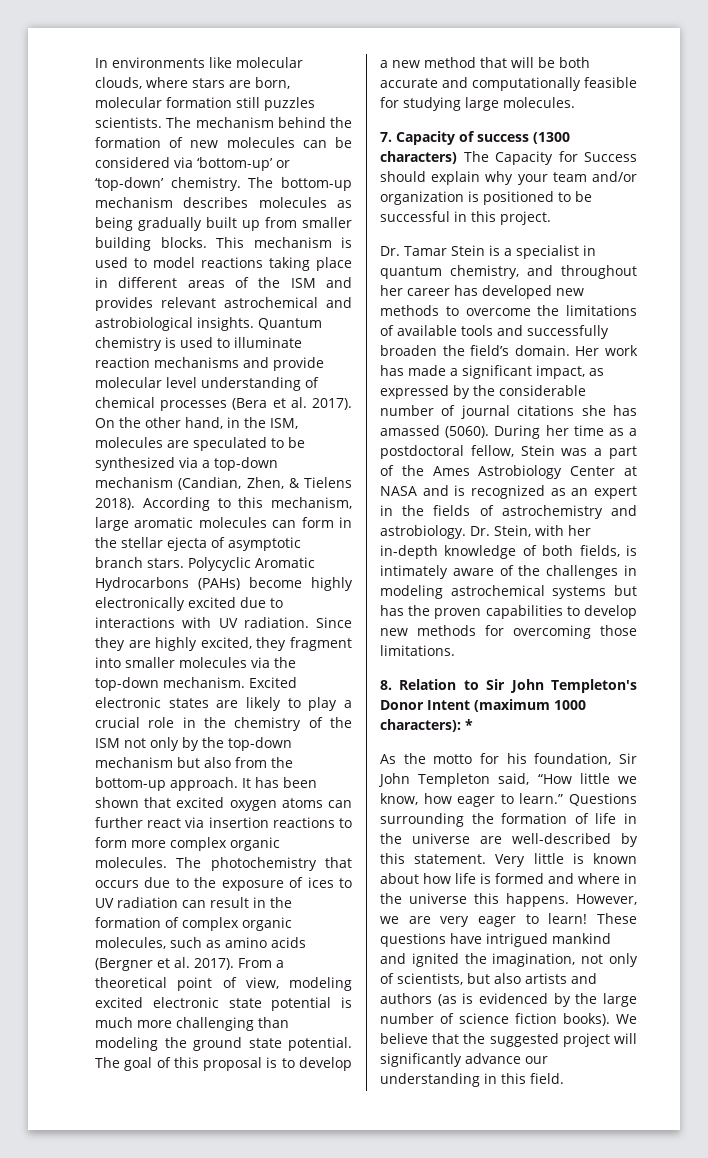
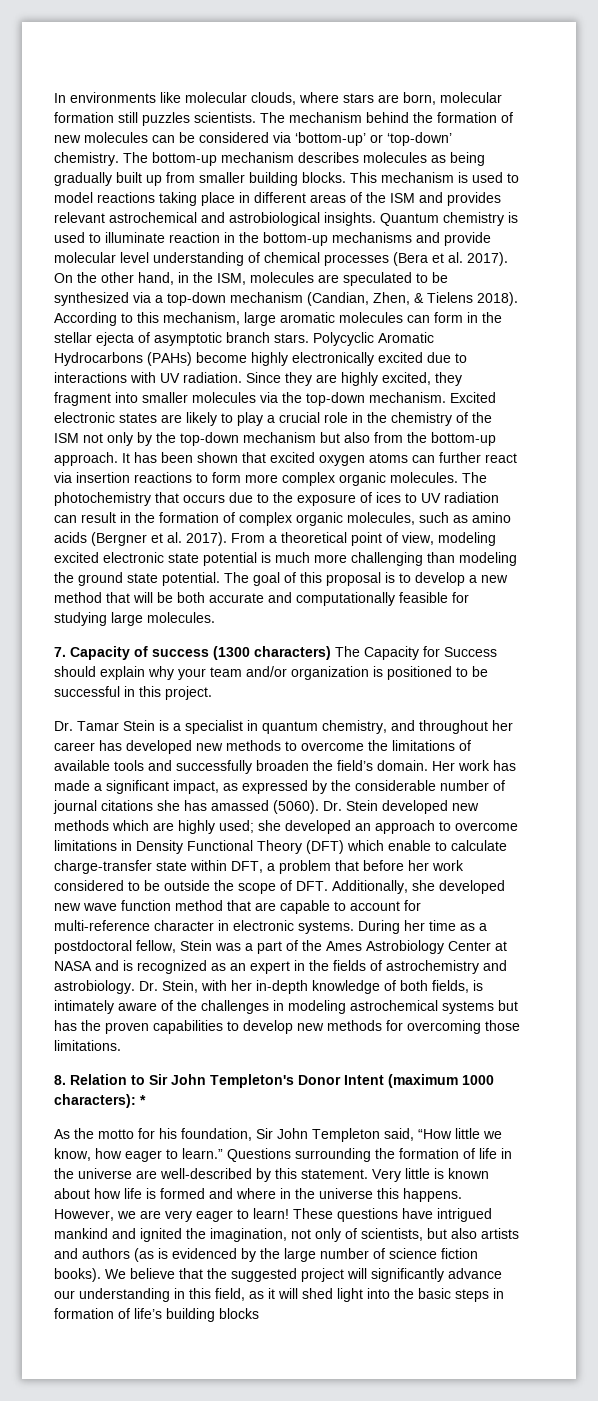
- Quantum chemistry is used to illuminate reaction mechanisms and provide molecular level understanding of chemical processes (Bera et al. 2017).
+ Quantum chemistry is used to illuminate reaction in the bottom-up mechanisms and provide molecular level understanding of chemical processes (Bera et al. 2017).
+ Dr. Stein developed new methods which are highly used; she developed an approach to overcome limitations in Density Functional Theory (DFT) which enable to calculate charge-transfer state within DFT, a problem that before her work considered to be outside the scope of DFT. Additionally, she developed new wave function method that are capable to account for multi-reference character in electronic systems.
- We believe that the suggested project will significantly advance our understanding in this field.
+ We believe that the suggested project will significantly advance our understanding in this field, as it will shed light into the basic steps in formation of life’s building blocks

